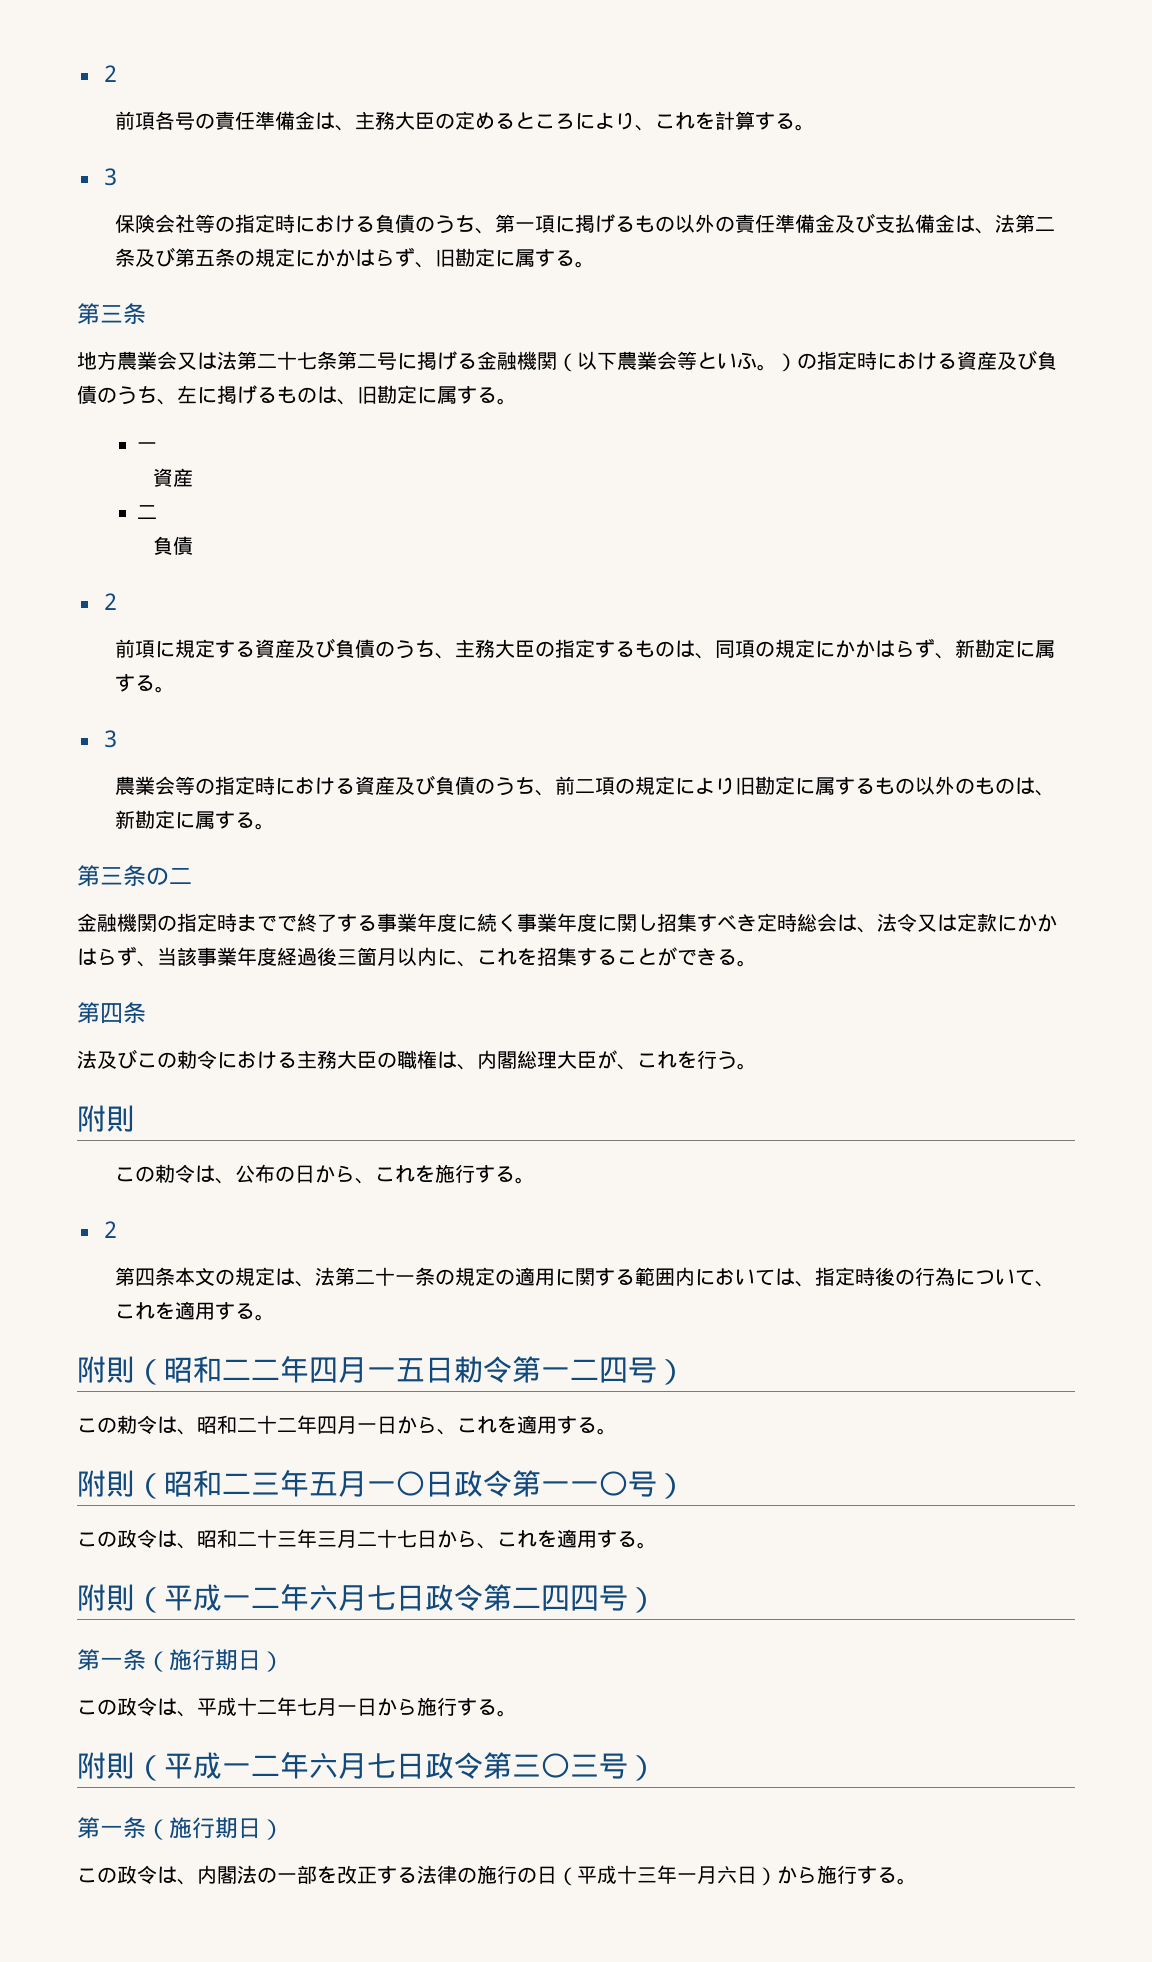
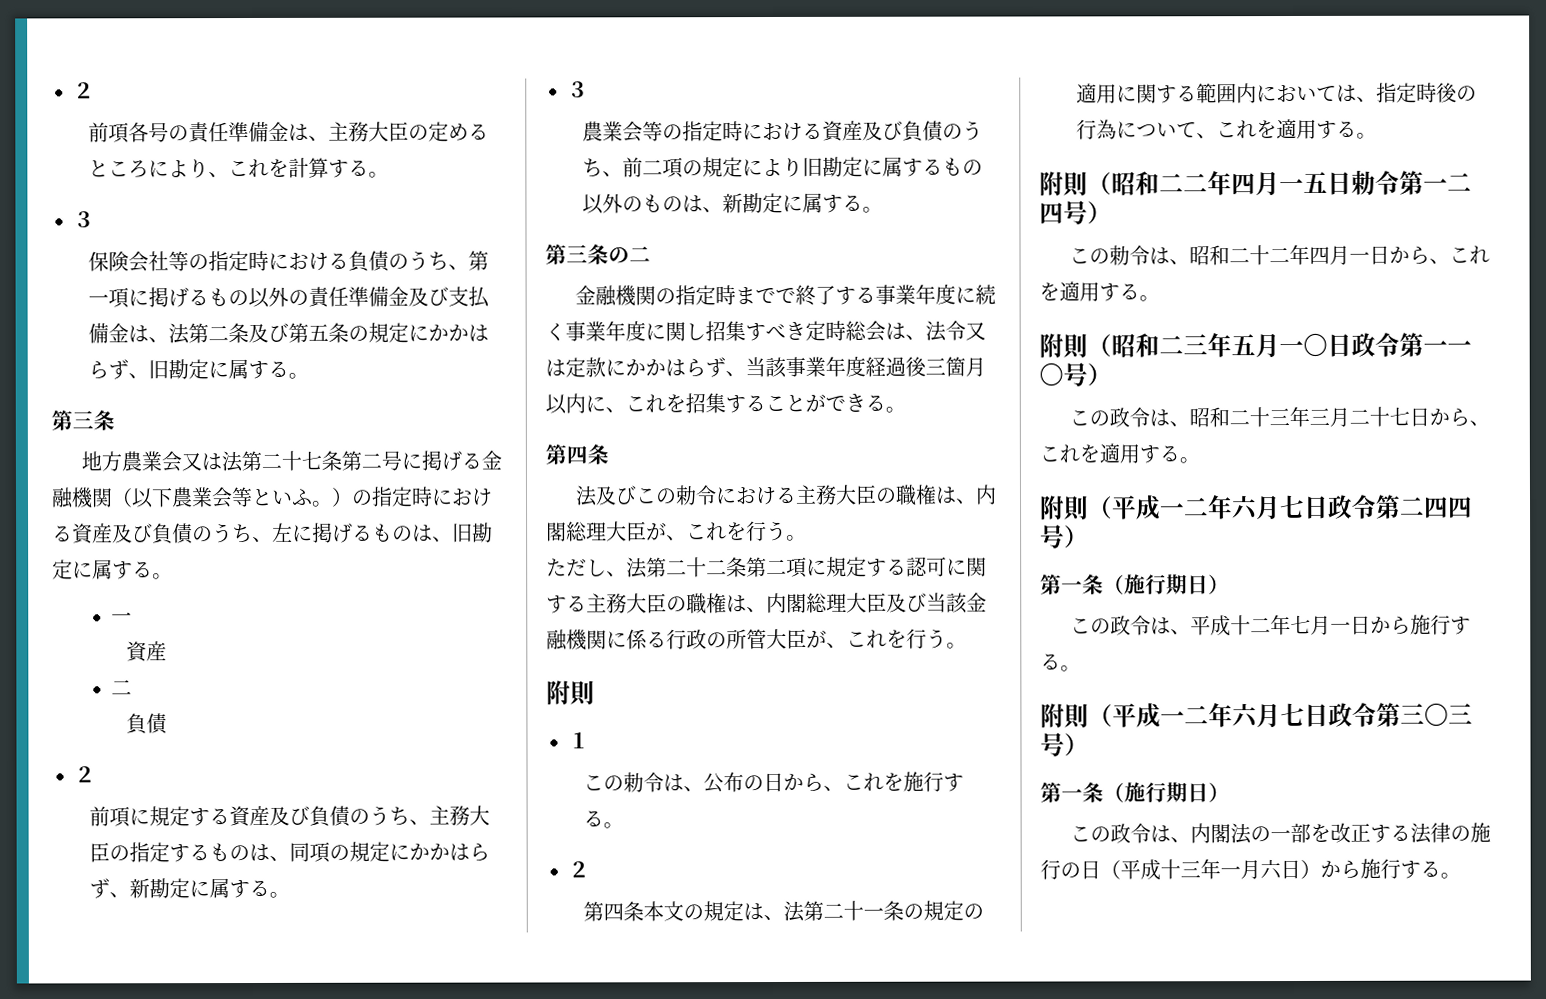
  法及びこの勅令における主務大臣の職権は、内閣総理大臣が、これを行う。
+ ただし、法第二十二条第二項に規定する認可に関する主務大臣の職権は、内閣総理大臣及び当該金融機関に係る行政の所管大臣が、これを行う。
  附則
+ １

